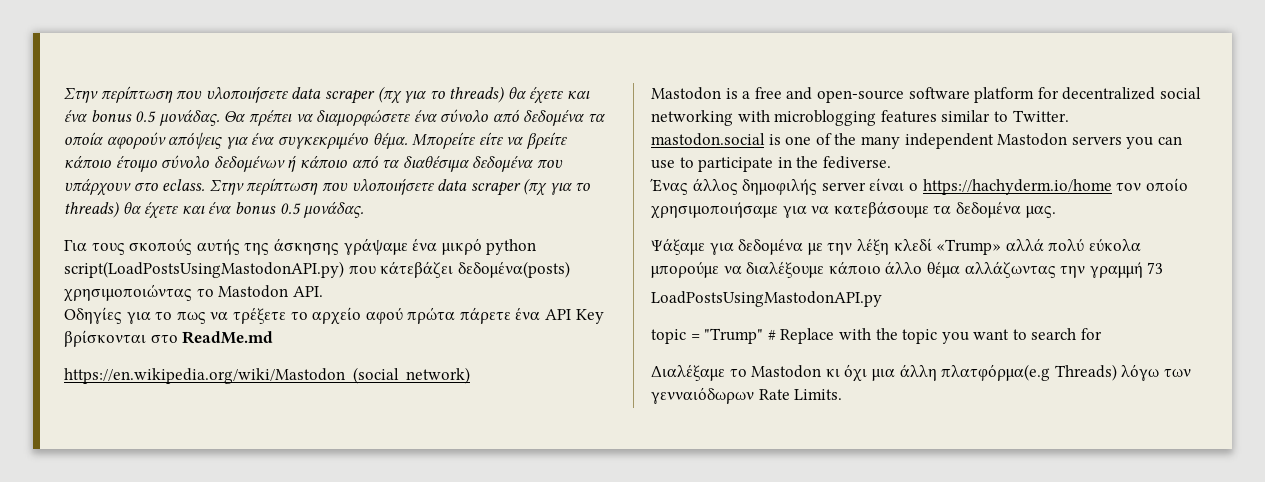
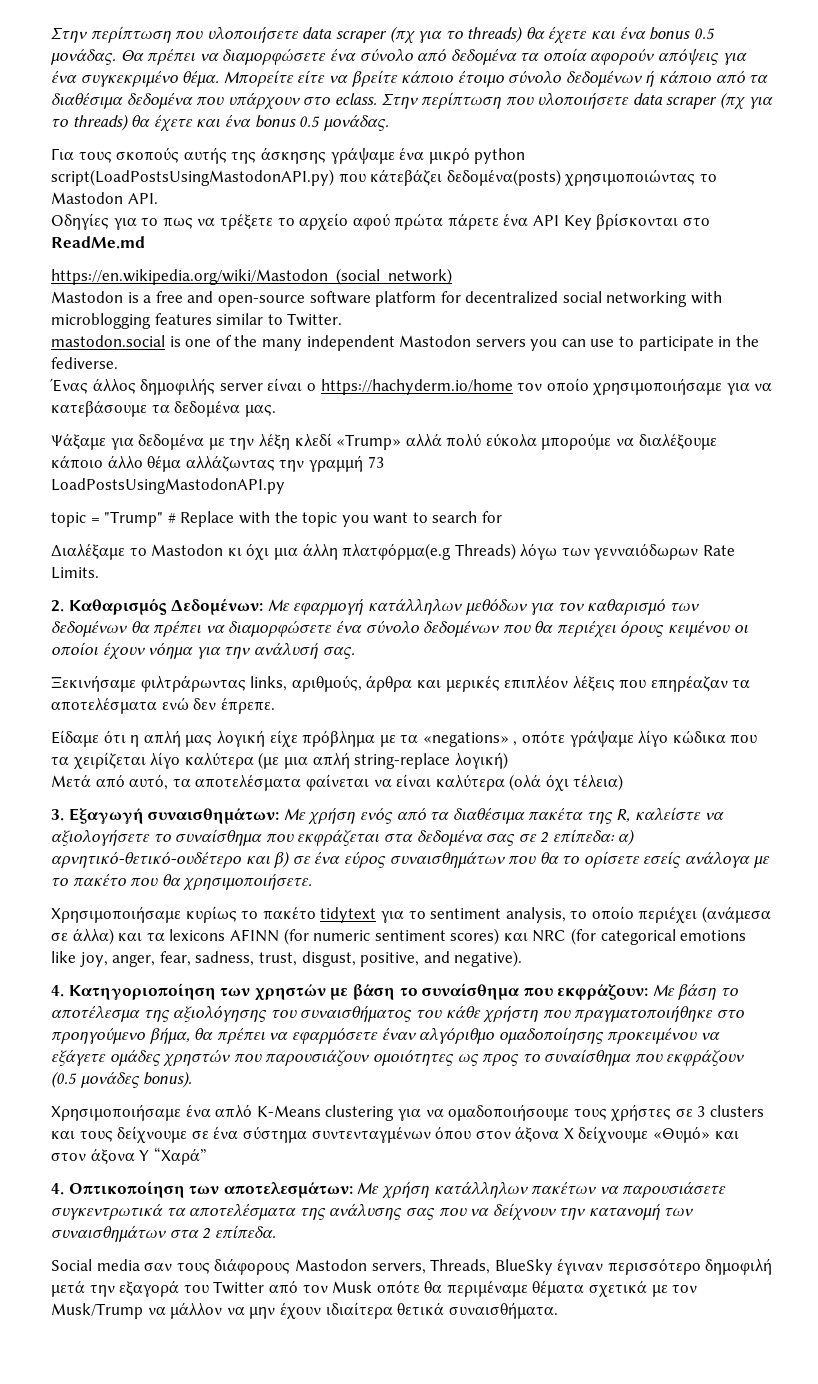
+ 2. Καθαρισμός Δεδομένων: Με εφαρμογή κατάλληλων μεθόδων για τον καθαρισμό των δεδομένων θα πρέπει να διαμορφώσετε ένα σύνολο δεδομένων που θα περιέχει όρους κειμένου οι οποίοι έχουν νόημα για την ανάλυσή σας.
+ Ξεκινήσαμε φιλτράρωντας links, αριθμούς, άρθρα και μερικές επιπλέον λέξεις που επηρέαζαν τα αποτελέσματα ενώ δεν έπρεπε.
+ Είδαμε ότι η απλή μας λογική είχε πρόβλημα με τα «negations» , οπότε γράψαμε λίγο κώδικα που τα χειρίζεται λίγο καλύτερα (με μια απλή string-replace λογική)
+ Μετά από αυτό, τα αποτελέσματα φαίνεται να είναι καλύτερα (ολά όχι τέλεια)
+ 3. Εξαγωγή συναισθημάτων: Με χρήση ενός από τα διαθέσιμα πακέτα της R, καλείστε να αξιολογήσετε το συναίσθημα που εκφράζεται στα δεδομένα σας σε 2 επίπεδα: α) αρνητικό-θετικό-ουδέτερο και β) σε ένα εύρος συναισθημάτων που θα το ορίσετε εσείς ανάλογα με το πακέτο που θα χρησιμοποιήσετε.
+ Χρησιμοποιήσαμε κυρίως το πακέτο tidytext για το sentiment analysis, το οποίο περιέχει (ανάμεσα σε άλλα) και τα lexicons AFINN (for numeric sentiment scores) και NRC (for categorical emotions like joy, anger, fear, sadness, trust, disgust, positive, and negative).
+ 4. Κατηγοριοποίηση των χρηστών με βάση το συναίσθημα που εκφράζουν: Με βάση το αποτέλεσμα της αξιολόγησης του συναισθήματος του κάθε χρήστη που πραγματοποιήθηκε στο προηγούμενο βήμα, θα πρέπει να εφαρμόσετε έναν αλγόριθμο ομαδοποίησης προκειμένου να εξάγετε ομάδες χρηστών που παρουσιάζουν ομοιότητες ως προς το συναίσθημα που εκφράζουν (0.5 μονάδες bonus).
+ Χρησιμοποιήσαμε ένα απλό K-Means clustering για να ομαδοποιήσουμε τους χρήστες σε 3 clusters και τους δείχνουμε σε ένα σύστημα συντενταγμένων όπου στον άξονα Χ δείχνουμε «Θυμό» και στον άξονα Y “Χαρά”
+ 4. Οπτικοποίηση των αποτελεσμάτων: Με χρήση κατάλληλων πακέτων να παρουσιάσετε συγκεντρωτικά τα αποτελέσματα της ανάλυσης σας που να δείχνουν την κατανομή των συναισθημάτων στα 2 επίπεδα.
+ Social media σαν τους διάφορους Mastodon servers, Threads, BlueSky έγιναν περισσότερο δημοφιλή μετά την εξαγορά του Twitter από τον Musk οπότε θα περιμέναμε θέματα σχετικά με τον Musk/Trump να μάλλον να μην έχουν ιδιαίτερα θετικά συναισθήματα.

